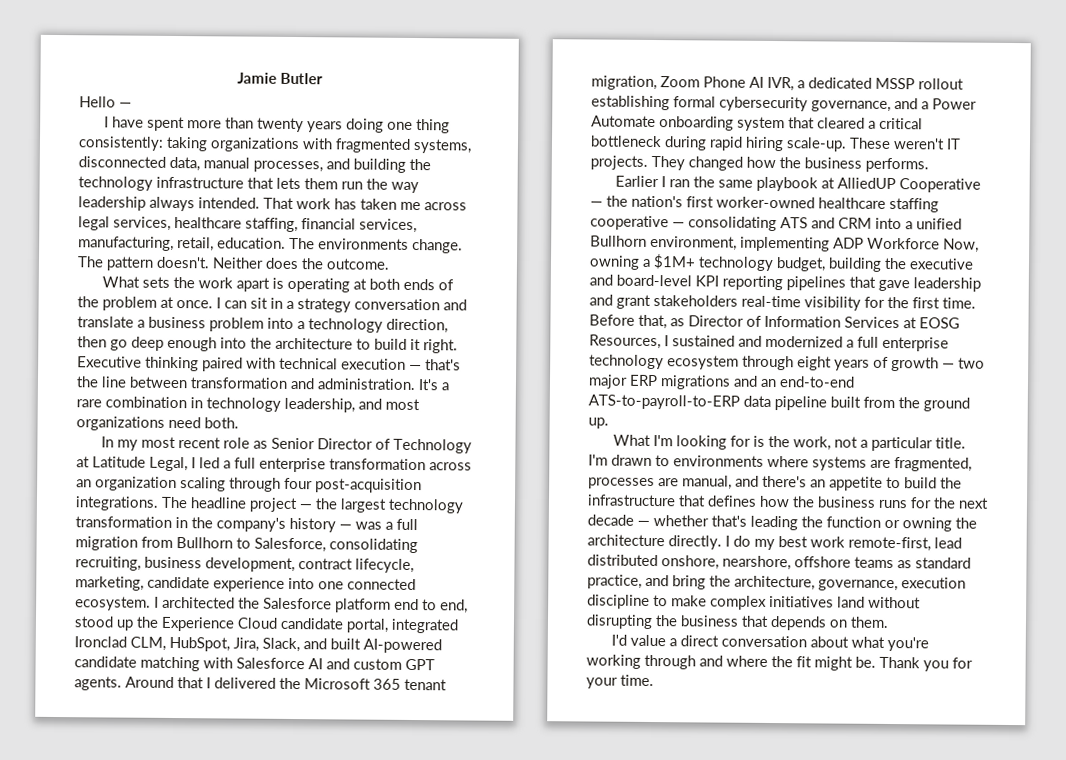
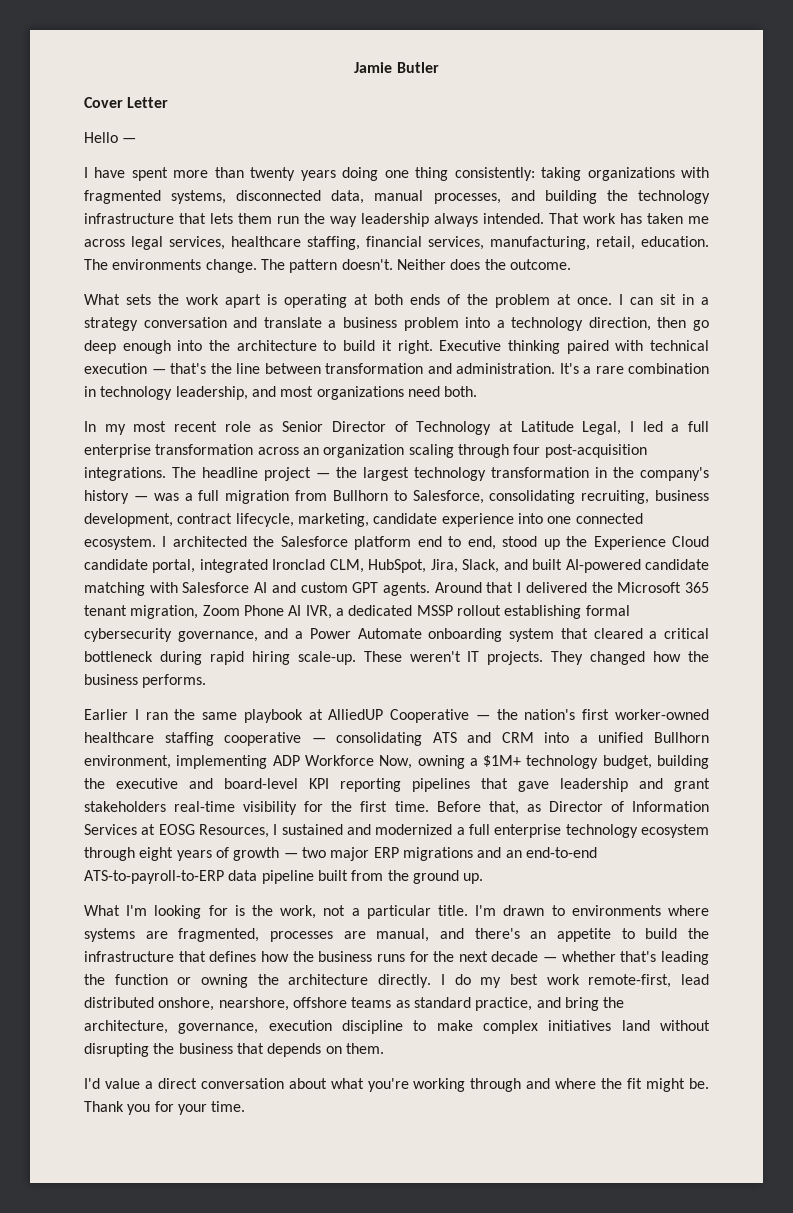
+ Cover Letter

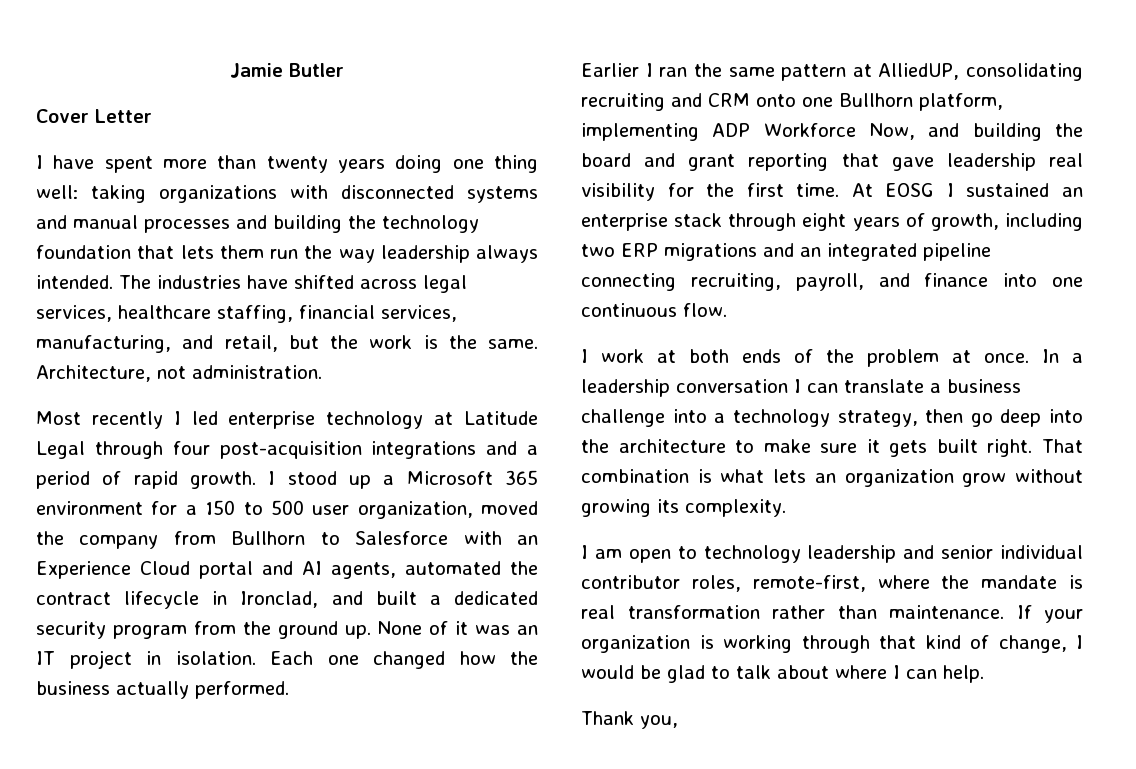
- Hello —
- I have spent more than twenty years doing one thing consistently: taking organizations with fragmented systems, disconnected data, manual processes, and building the technology infrastructure that lets them run the way leadership always intended.
+ I have spent more than twenty years doing one thing well: taking organizations with disconnected systems and manual processes and building the technology foundation that lets them run the way leadership always intended.
- That work has taken me across legal services, healthcare staffing, financial services, manufacturing, retail, education. The environments change. The pattern doesn't. Neither does the outcome.
- What sets the work apart is operating at both ends of the problem at once.
+ The industries have shifted across legal services, healthcare staffing, financial services, manufacturing, and retail, but the work is the same. Architecture, not administration.
+ Most recently I led enterprise technology at Latitude Legal through four post-acquisition integrations and a period of rapid growth. I stood up a Microsoft 365 environment for a 150 to 500 user organization, moved the company from Bullhorn to Salesforce with an Experience Cloud portal and AI agents, automated the contract lifecycle in Ironclad, and built a dedicated security program from the ground up. None of it was an IT project in isolation. Each one changed how the business actually performed.
+ Earlier I ran the same pattern at AlliedUP, consolidating recruiting and CRM onto one Bullhorn platform, implementing ADP Workforce Now, and building the board and grant reporting that gave leadership real visibility for the first time. At EOSG I sustained an enterprise stack through eight years of growth, including two ERP migrations and an integrated pipeline connecting recruiting, payroll, and finance into one continuous flow.
+ I work at both ends of the problem at once.
- I can sit in a strategy conversation and translate a business problem into a technology direction, then go deep enough into the architecture to build it right. Executive thinking paired with technical execution — that's the line between transformation and administration. It's a rare combination in technology leadership, and most organizations need both.
- In my most recent role as Senior Director of Technology at Latitude Legal, I led a full enterprise transformation across an organization scaling through four post-acquisition integrations. The headline project — the largest technology transformation in the company's history — was a full migration from Bullhorn to Salesforce, consolidating recruiting, business development, contract lifecycle, marketing, candidate experience into one connected ecosystem. I architected the Salesforce platform end to end, stood up the Experience Cloud candidate portal, integrated Ironclad CLM, HubSpot, Jira, Slack, and built AI-powered candidate matching with Salesforce AI and custom GPT agents. Around that I delivered the Microsoft 365 tenant migration, Zoom Phone AI IVR, a dedicated MSSP rollout establishing formal cybersecurity governance, and a Power Automate onboarding system that cleared a critical bottleneck during rapid hiring scale-up. These weren't IT projects. They changed how the business performs.
- Earlier I ran the same playbook at AlliedUP Cooperative — the nation's first worker-owned healthcare staffing cooperative — consolidating ATS and CRM into a unified Bullhorn environment, implementing ADP Workforce Now, owning a $1M+ technology budget, building the executive and board-level KPI reporting pipelines that gave leadership and grant stakeholders real-time visibility for the first time. Before that, as Director of Information Services at EOSG Resources, I sustained and modernized a full enterprise technology ecosystem through eight years of growth — two major ERP migrations and an end-to-end ATS-to-payroll-to-ERP data pipeline built from the ground up.
- What I'm looking for is the work, not a particular title. I'm drawn to environments where systems are fragmented, processes are manual, and there's an appetite to build the infrastructure that defines how the business runs for the next decade — whether that's leading the function or owning the architecture directly. I do my best work remote-first, lead distributed onshore, nearshore, offshore teams as standard practice, and bring the architecture, governance, execution discipline to make complex initiatives land without disrupting the business that depends on them.
- I'd value a direct conversation about what you're working through and where the fit might be. Thank you for your time.
+ In a leadership conversation I can translate a business challenge into a technology strategy, then go deep into the architecture to make sure it gets built right. That combination is what lets an organization grow without growing its complexity.
+ I am open to technology leadership and senior individual contributor roles, remote-first, where the mandate is real transformation rather than maintenance. If your organization is working through that kind of change, I would be glad to talk about where I can help.
+ Thank you,

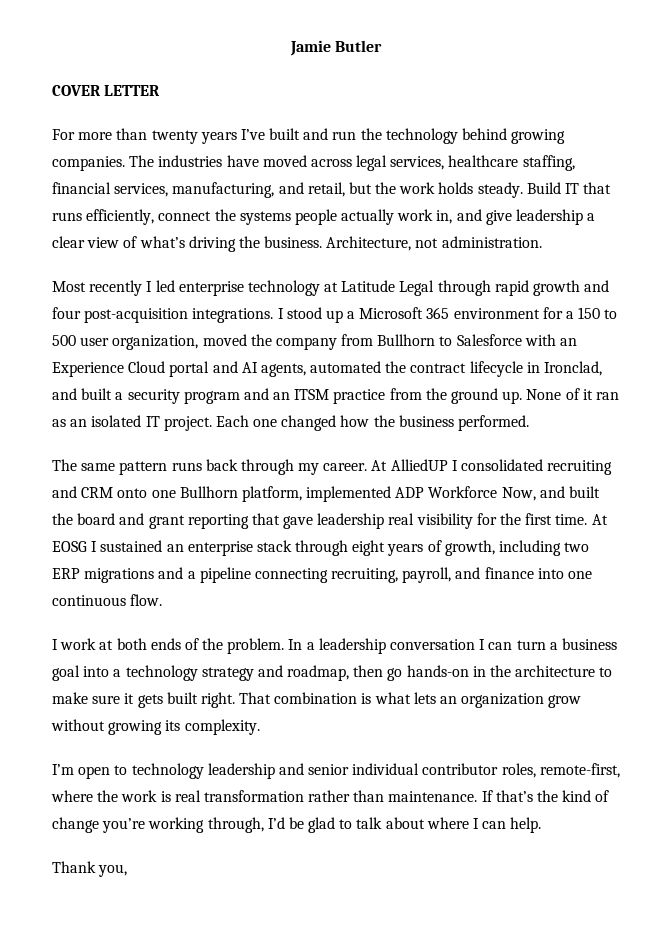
- Cover Letter
- I have spent more than twenty years doing one thing well: taking organizations with disconnected systems and manual processes and building the technology foundation that lets them run the way leadership always intended.
+ COVER LETTER
+ For more than twenty years I’ve built and run the technology behind growing companies.
- The industries have shifted across legal services, healthcare staffing, financial services, manufacturing, and retail, but the work is the same.
+ The industries have moved across legal services, healthcare staffing, financial services, manufacturing, and retail, but the work holds steady. Build IT that runs efficiently, connect the systems people actually work in, and give leadership a clear view of what’s driving the business.
- Most recently I led enterprise technology at Latitude Legal through four post-acquisition integrations and a period of rapid growth.
+ Most recently I led enterprise technology at Latitude Legal through rapid growth and four post-acquisition integrations.
- I stood up a Microsoft 365 environment for a 150 to 500 user organization, moved the company from Bullhorn to Salesforce with an Experience Cloud portal and AI agents, automated the contract lifecycle in Ironclad, and built a dedicated security program from the ground up.
+ I stood up a Microsoft 365 environment for a 150 to 500 user organization, moved the company from Bullhorn to Salesforce with an Experience Cloud portal and AI agents, automated the contract lifecycle in Ironclad, and built a security program and an ITSM practice from the ground up.
- None of it was an IT project in isolation.
+ None of it ran as an isolated IT project.
- Each one changed how the business actually performed.
+ Each one changed how the business performed.
- Earlier I ran the same pattern at AlliedUP, consolidating recruiting and CRM onto one Bullhorn platform, implementing ADP Workforce Now, and building the board and grant reporting that gave leadership real visibility for the first time.
+ The same pattern runs back through my career. At AlliedUP I consolidated recruiting and CRM onto one Bullhorn platform, implemented ADP Workforce Now, and built the board and grant reporting that gave leadership real visibility for the first time.
- At EOSG I sustained an enterprise stack through eight years of growth, including two ERP migrations and an integrated pipeline connecting recruiting, payroll, and finance into one continuous flow.
+ At EOSG I sustained an enterprise stack through eight years of growth, including two ERP migrations and a pipeline connecting recruiting, payroll, and finance into one continuous flow.
- I work at both ends of the problem at once.
+ I work at both ends of the problem.
- In a leadership conversation I can translate a business challenge into a technology strategy, then go deep into the architecture to make sure it gets built right.
+ In a leadership conversation I can turn a business goal into a technology strategy and roadmap, then go hands-on in the architecture to make sure it gets built right.
- I am open to technology leadership and senior individual contributor roles, remote-first, where the mandate is real transformation rather than maintenance.
+ I’m open to technology leadership and senior individual contributor roles, remote-first, where the work is real transformation rather than maintenance.
- If your organization is working through that kind of change, I would be glad to talk about where I can help.
+ If that’s the kind of change you’re working through, I’d be glad to talk about where I can help.

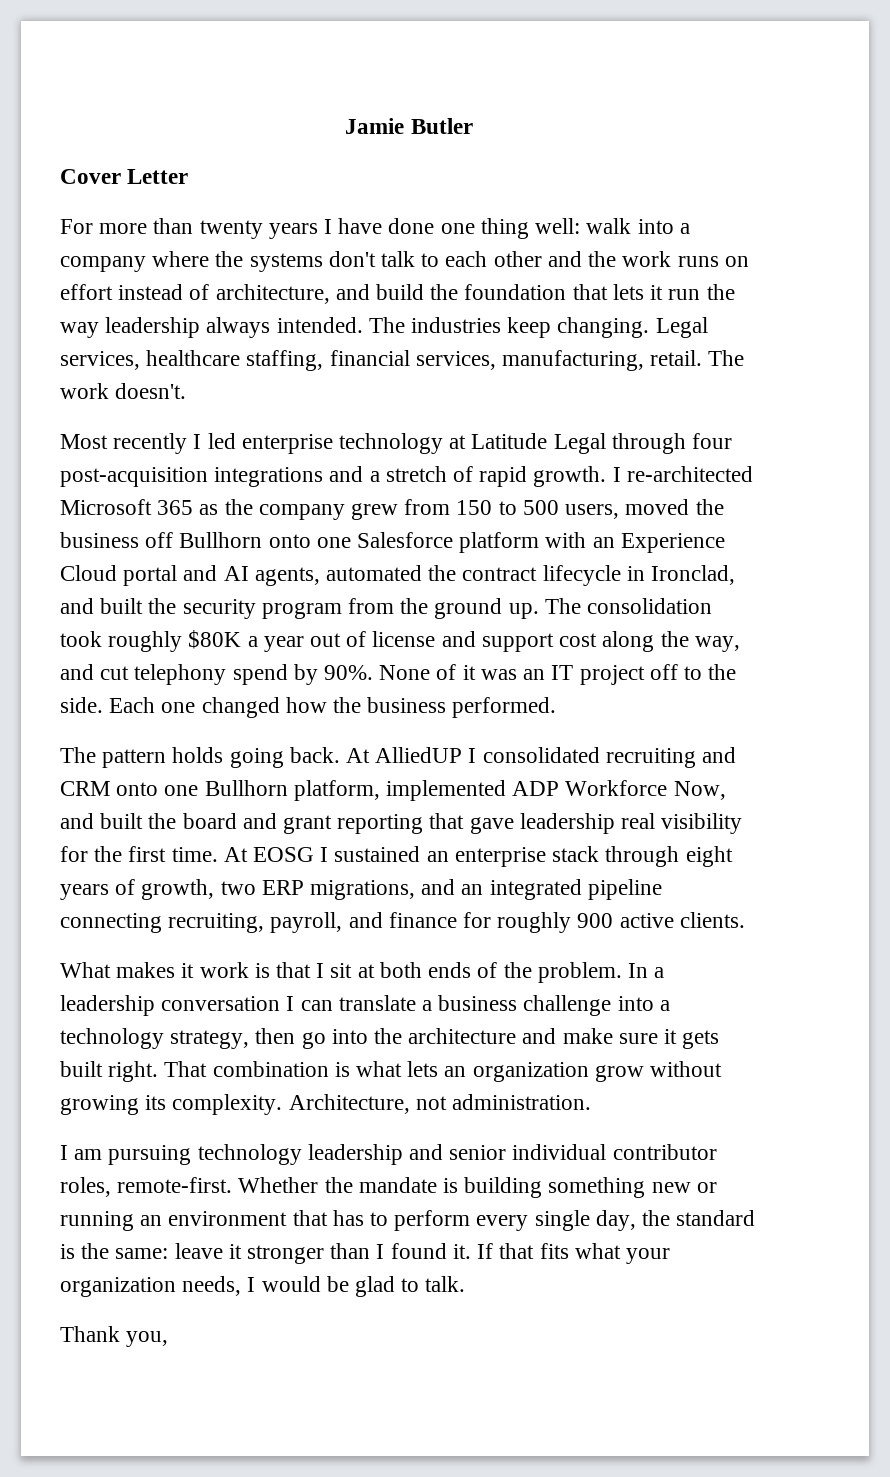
- COVER LETTER
+ Cover Letter
- For more than twenty years I’ve built and run the technology behind growing companies. The industries have moved across legal services, healthcare staffing, financial services, manufacturing, and retail, but the work holds steady. Build IT that runs efficiently, connect the systems people actually work in, and give leadership a clear view of what’s driving the business. Architecture, not administration.
+ For more than twenty years I have done one thing well: walk into a company where the systems don't talk to each other and the work runs on effort instead of architecture, and build the foundation that lets it run the way leadership always intended. The industries keep changing. Legal services, healthcare staffing, financial services, manufacturing, retail. The work doesn't.
- Most recently I led enterprise technology at Latitude Legal through rapid growth and four post-acquisition integrations. I stood up a Microsoft 365 environment for a 150 to 500 user organization, moved the company from Bullhorn to Salesforce with an Experience Cloud portal and AI agents, automated the contract lifecycle in Ironclad, and built a security program and an ITSM practice from the ground up. None of it ran as an isolated IT project.
+ Most recently I led enterprise technology at Latitude Legal through four post-acquisition integrations and a stretch of rapid growth. I re-architected Microsoft 365 as the company grew from 150 to 500 users, moved the business off Bullhorn onto one Salesforce platform with an Experience Cloud portal and AI agents, automated the contract lifecycle in Ironclad, and built the security program from the ground up. The consolidation took roughly $80K a year out of license and support cost along the way, and cut telephony spend by 90%. None of it was an IT project off to the side.
- The same pattern runs back through my career.
+ The pattern holds going back.
- At EOSG I sustained an enterprise stack through eight years of growth, including two ERP migrations and a pipeline connecting recruiting, payroll, and finance into one continuous flow.
- I work at both ends of the problem.
+ At EOSG I sustained an enterprise stack through eight years of growth, two ERP migrations, and an integrated pipeline connecting recruiting, payroll, and finance for roughly 900 active clients.
+ What makes it work is that I sit at both ends of the problem.
- In a leadership conversation I can turn a business goal into a technology strategy and roadmap, then go hands-on in the architecture to make sure it gets built right.
+ In a leadership conversation I can translate a business challenge into a technology strategy, then go into the architecture and make sure it gets built right.
- That combination is what lets an organization grow without growing its complexity.
- I’m open to technology leadership and senior individual contributor roles, remote-first, where the work is real transformation rather than maintenance. If that’s the kind of change you’re working through, I’d be glad to talk about where I can help.
+ That combination is what lets an organization grow without growing its complexity. Architecture, not administration.
+ I am pursuing technology leadership and senior individual contributor roles, remote-first. Whether the mandate is building something new or running an environment that has to perform every single day, the standard is the same: leave it stronger than I found it. If that fits what your organization needs, I would be glad to talk.

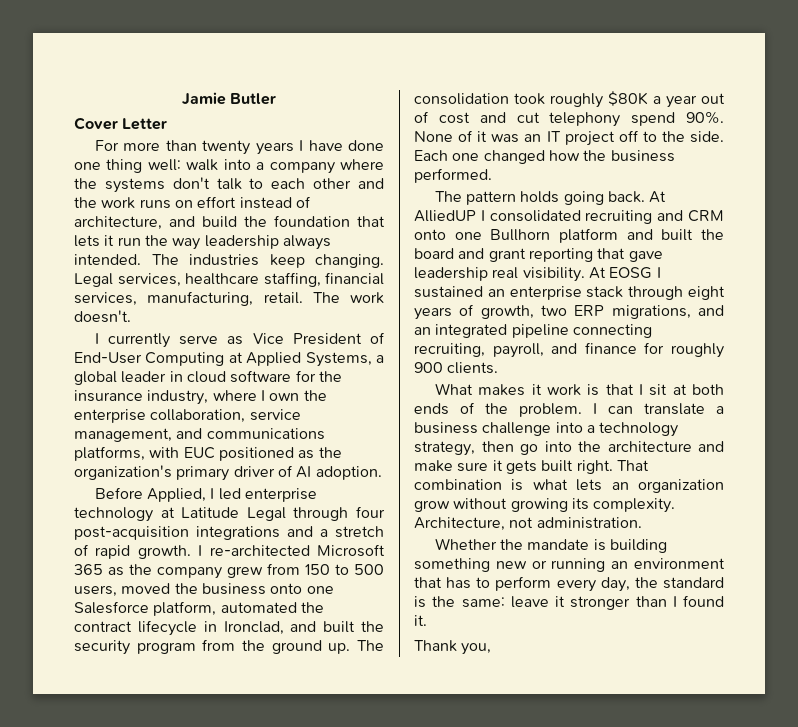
- Most recently I led enterprise technology at Latitude Legal through four post-acquisition integrations and a stretch of rapid growth.
+ I currently serve as Vice President of End-User Computing at Applied Systems, a global leader in cloud software for the insurance industry, where I own the enterprise collaboration, service management, and communications platforms, with EUC positioned as the organization's primary driver of AI adoption.
+ Before Applied, I led enterprise technology at Latitude Legal through four post-acquisition integrations and a stretch of rapid growth.
- I re-architected Microsoft 365 as the company grew from 150 to 500 users, moved the business off Bullhorn onto one Salesforce platform with an Experience Cloud portal and AI agents, automated the contract lifecycle in Ironclad, and built the security program from the ground up.
+ I re-architected Microsoft 365 as the company grew from 150 to 500 users, moved the business onto one Salesforce platform, automated the contract lifecycle in Ironclad, and built the security program from the ground up.
- The consolidation took roughly $80K a year out of license and support cost along the way, and cut telephony spend by 90%.
+ The consolidation took roughly $80K a year out of cost and cut telephony spend 90%.
- At AlliedUP I consolidated recruiting and CRM onto one Bullhorn platform, implemented ADP Workforce Now, and built the board and grant reporting that gave leadership real visibility for the first time.
+ At AlliedUP I consolidated recruiting and CRM onto one Bullhorn platform and built the board and grant reporting that gave leadership real visibility.
- At EOSG I sustained an enterprise stack through eight years of growth, two ERP migrations, and an integrated pipeline connecting recruiting, payroll, and finance for roughly 900 active clients.
+ At EOSG I sustained an enterprise stack through eight years of growth, two ERP migrations, and an integrated pipeline connecting recruiting, payroll, and finance for roughly 900 clients.
- In a leadership conversation I can translate a business challenge into a technology strategy, then go into the architecture and make sure it gets built right.
+ I can translate a business challenge into a technology strategy, then go into the architecture and make sure it gets built right.
- I am pursuing technology leadership and senior individual contributor roles, remote-first. Whether the mandate is building something new or running an environment that has to perform every single day, the standard is the same: leave it stronger than I found it. If that fits what your organization needs, I would be glad to talk.
+ Whether the mandate is building something new or running an environment that has to perform every day, the standard is the same: leave it stronger than I found it.

